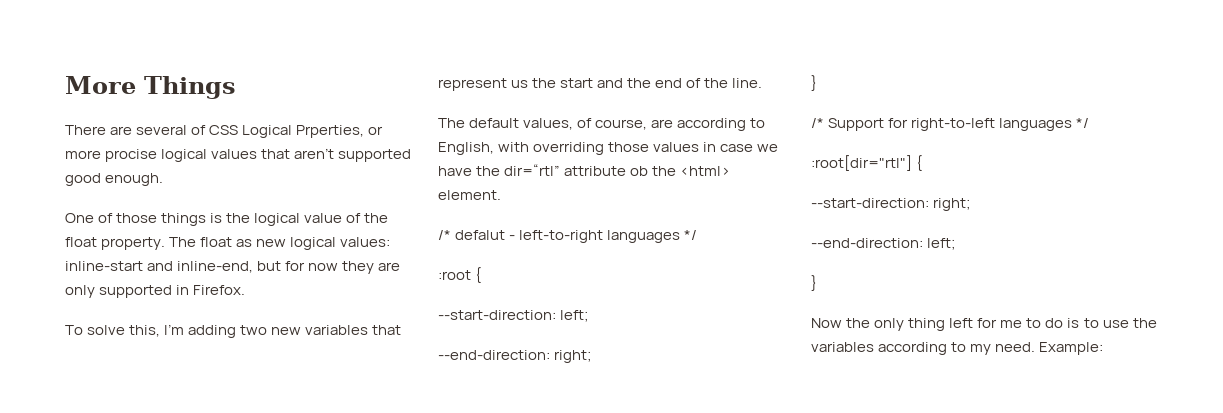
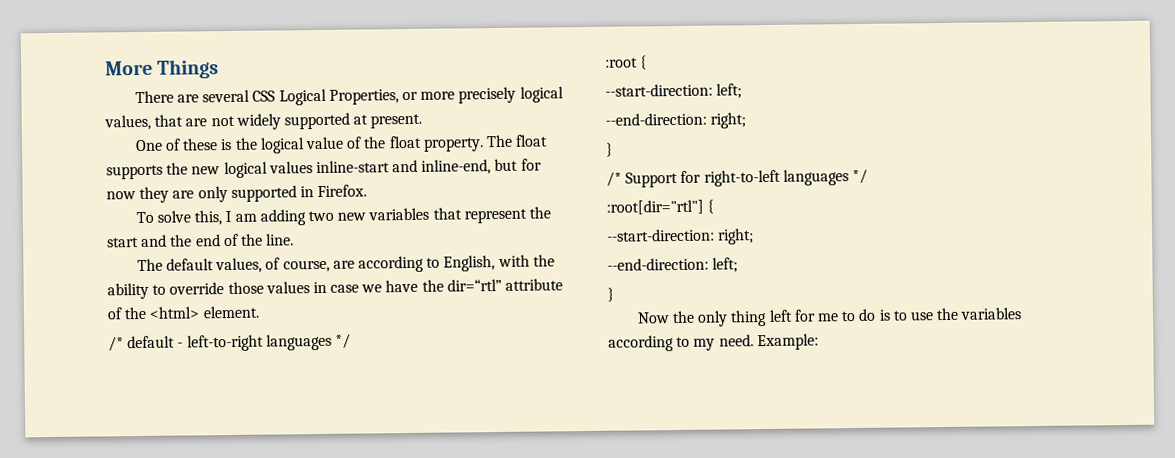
- There are several of CSS Logical Prperties, or more procise logical values that aren’t supported good enough.
+ There are several CSS Logical Properties, or more precisely logical values, that are not widely supported at present.
- One of those things is the logical value of the float property.
+ One of these is the logical value of the float property.
- The float as new logical values: inline-start and inline-end, but for now they are only supported in Firefox.
+ The float supports the new logical values inline-start and inline-end, but for now they are only supported in Firefox.
- To solve this, I’m adding two new variables that represent us the start and the end of the line.
+ To solve this, I am adding two new variables that represent the start and the end of the line.
- The default values, of course, are according to English, with overriding those values in case we have the dir=“rtl” attribute ob the <html> element.
+ The default values, of course, are according to English, with the ability to override those values in case we have the dir=“rtl” attribute of the <html> element.
- /* defalut - left-to-right languages */
+ /* default - left-to-right languages */

